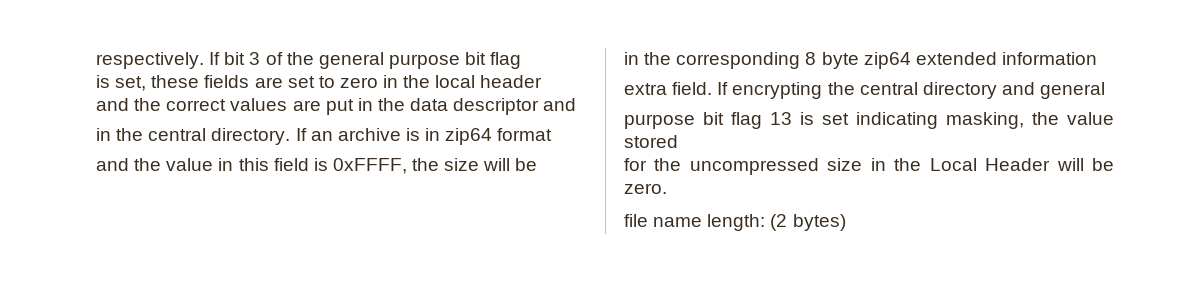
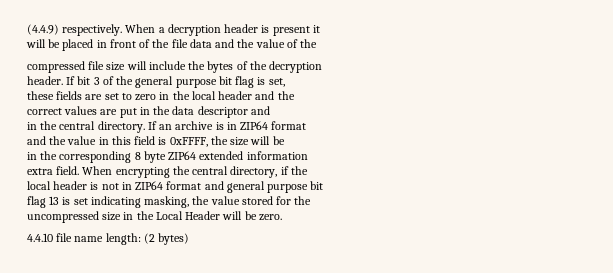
- respectively.
+ (4.4.9) respectively. When a decryption header is present it
+ will be placed in front of the file data and the value of the
+ compressed file size will include the bytes of the decryption
+ header.
- If bit 3 of the general purpose bit flag
- is set, these fields are set to zero in the local header
- and the correct values are put in the data descriptor and
+ If bit 3 of the general purpose bit flag is set,
+ these fields are set to zero in the local header and the
+ correct values are put in the data descriptor and
- If an archive is in zip64 format
+ If an archive is in ZIP64 format
- in the corresponding 8 byte zip64 extended information
+ in the corresponding 8 byte ZIP64 extended information
- If encrypting the central directory and general
- purpose bit flag 13 is set indicating masking, the value stored
- for the uncompressed size in the Local Header will be zero.
+ When encrypting the central directory, if the
+ local header is not in ZIP64 format and general purpose bit
+ flag 13 is set indicating masking, the value stored for the
+ uncompressed size in the Local Header will be zero.
- file name length: (2 bytes)
+ 4.4.10 file name length: (2 bytes)

